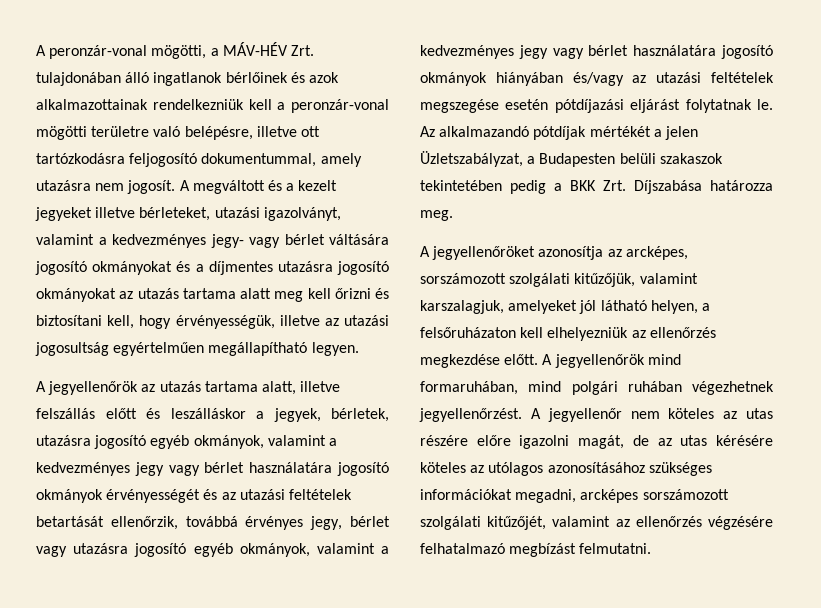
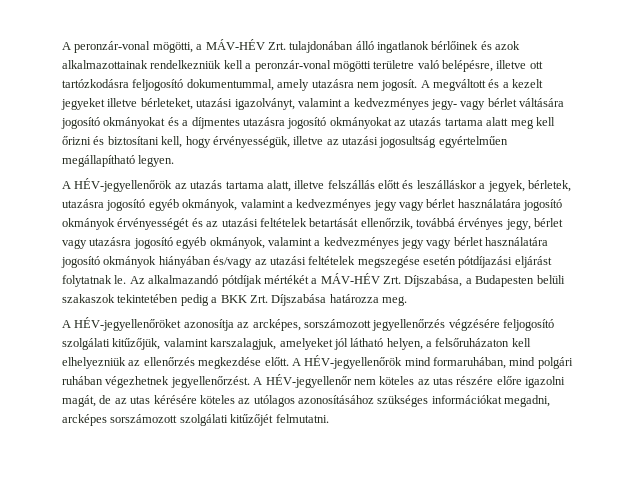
- A jegyellenőrök az utazás tartama alatt, illetve felszállás előtt és leszálláskor a jegyek, bérletek, utazásra jogosító egyéb okmányok, valamint a kedvezményes jegy vagy bérlet használatára jogosító okmányok érvényességét és az utazási feltételek betartását ellenőrzik, továbbá érvényes jegy, bérlet vagy utazásra jogosító egyéb okmányok, valamint a kedvezményes jegy vagy bérlet használatára jogosító okmányok hiányában és/vagy az utazási feltételek megszegése esetén pótdíjazási eljárást folytatnak le.
+ A HÉV-jegyellenőrök az utazás tartama alatt, illetve felszállás előtt és leszálláskor a jegyek, bérletek, utazásra jogosító egyéb okmányok, valamint a kedvezményes jegy vagy bérlet használatára jogosító okmányok érvényességét és az utazási feltételek betartását ellenőrzik, továbbá érvényes jegy, bérlet vagy utazásra jogosító egyéb okmányok, valamint a kedvezményes jegy vagy bérlet használatára jogosító okmányok hiányában és/vagy az utazási feltételek megszegése esetén pótdíjazási eljárást folytatnak le.
- Az alkalmazandó pótdíjak mértékét a jelen Üzletszabályzat, a Budapesten belüli szakaszok tekintetében pedig a BKK Zrt. Díjszabása határozza meg.
+ Az alkalmazandó pótdíjak mértékét a MÁV-HÉV Zrt. Díjszabása, a Budapesten belüli szakaszok tekintetében pedig a BKK Zrt. Díjszabása határozza meg.
- A jegyellenőröket azonosítja az arcképes, sorszámozott szolgálati kitűzőjük, valamint karszalagjuk, amelyeket jól látható helyen, a felsőruházaton kell elhelyezniük az ellenőrzés megkezdése előtt.
+ A HÉV-jegyellenőröket azonosítja az arcképes, sorszámozott jegyellenőrzés végzésére feljogosító szolgálati kitűzőjük, valamint karszalagjuk, amelyeket jól látható helyen, a felsőruházaton kell elhelyezniük az ellenőrzés megkezdése előtt.
- A jegyellenőrök mind formaruhában, mind polgári ruhában végezhetnek jegyellenőrzést.
+ A HÉV-jegyellenőrök mind formaruhában, mind polgári ruhában végezhetnek jegyellenőrzést.
- A jegyellenőr nem köteles az utas részére előre igazolni magát, de az utas kérésére köteles az utólagos azonosításához szükséges információkat megadni, arcképes sorszámozott szolgálati kitűzőjét, valamint az ellenőrzés végzésére felhatalmazó megbízást felmutatni.
+ A HÉV-jegyellenőr nem köteles az utas részére előre igazolni magát, de az utas kérésére köteles az utólagos azonosításához szükséges információkat megadni, arcképes sorszámozott szolgálati kitűzőjét felmutatni.

